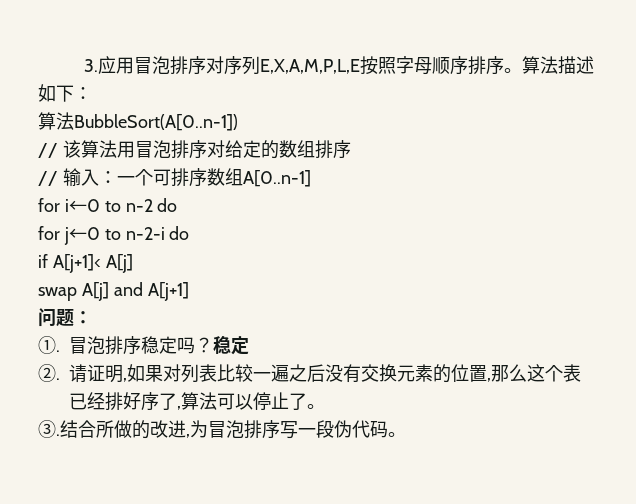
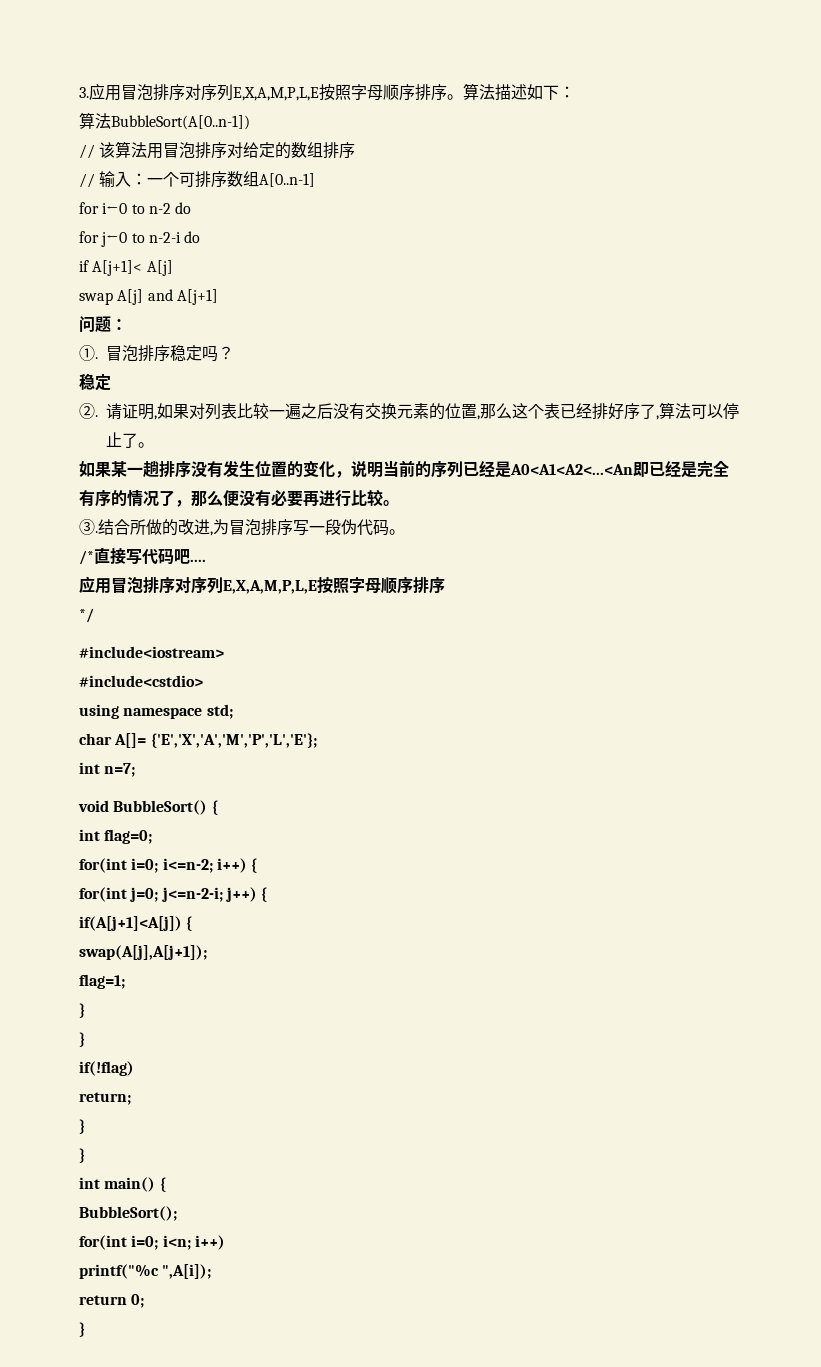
- ①.冒泡排序稳定吗？稳定
+ ①.冒泡排序稳定吗？
+ 稳定
+ 如果某一趟排序没有发生位置的变化，说明当前的序列已经是A0<A1<A2<...<An即已经是完全有序的情况了，那么便没有必要再进行比较。
+ /*直接写代码吧....
+ 应用冒泡排序对序列E,X,A,M,P,L,E按照字母顺序排序
+ */
+ #include<iostream>
+ #include<cstdio>
+ using namespace std;
+ char A[]= {'E','X','A','M','P','L','E'};
+ int n=7;
+ void BubbleSort() {
+ int flag=0;
+ for(int i=0; i<=n-2; i++) {
+ for(int j=0; j<=n-2-i; j++) {
+ if(A[j+1]<A[j]) {
+ swap(A[j],A[j+1]);
+ flag=1;
+ }
+ }
+ if(!flag)
+ return;
+ }
+ }
+ int main() {
+ BubbleSort();
+ for(int i=0; i<n; i++)
+ printf("%c ",A[i]);
+ return 0;
+ }

